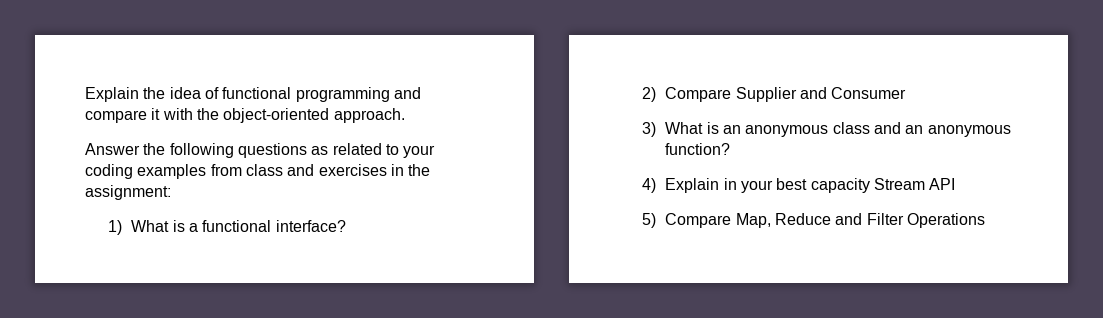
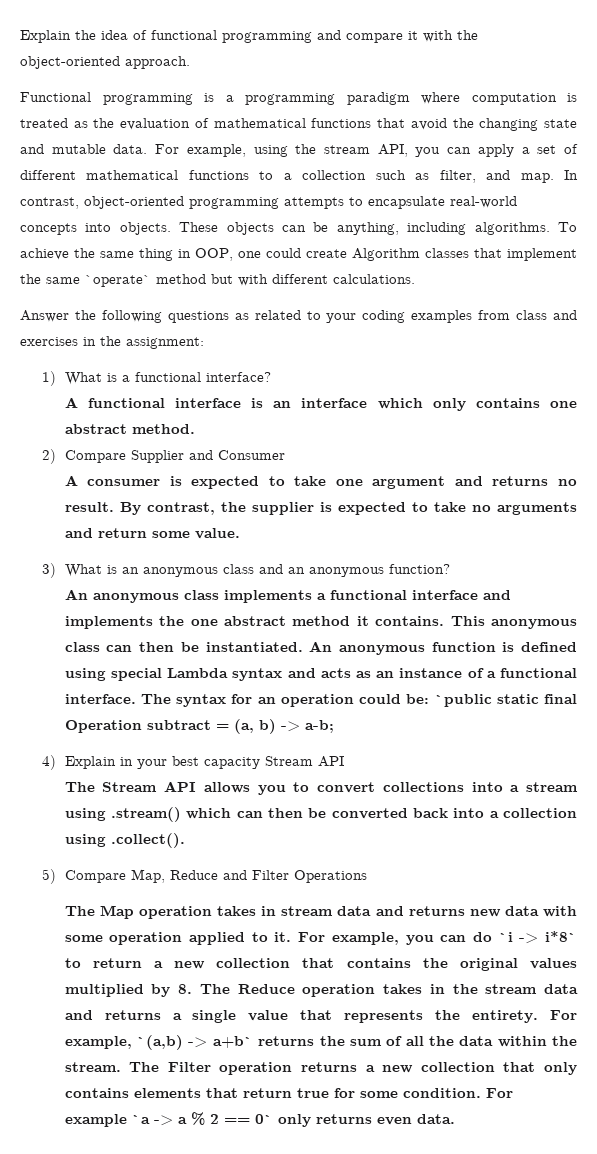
+ Functional programming is a programming paradigm where computation is treated as the evaluation of mathematical functions that avoid the changing state and mutable data. For example, using the stream API, you can apply a set of different mathematical functions to a collection such as filter, and map. In contrast, object-oriented programming attempts to encapsulate real-world concepts into objects. These objects can be anything, including algorithms. To achieve the same thing in OOP, one could create Algorithm classes that implement the same `operate` method but with different calculations.
+ A functional interface is an interface which only contains one abstract method.
+ A consumer is expected to take one argument and returns no result. By contrast, the supplier is expected to take no arguments and return some value.
+ An anonymous class implements a functional interface and implements the one abstract method it contains. This anonymous class can then be instantiated. An anonymous function is defined using special Lambda syntax and acts as an instance of a functional interface. The syntax for an operation could be: `public static final Operation subtract = (a, b) -> a-b;
+ The Stream API allows you to convert collections into a stream using .stream() which can then be converted back into a collection using .collect().
+ The Map operation takes in stream data and returns new data with some operation applied to it. For example, you can do `i -> i*8` to return a new collection that contains the original values multiplied by 8. The Reduce operation takes in the stream data and returns a single value that represents the entirety. For example, `(a,b) -> a+b` returns the sum of all the data within the stream. The Filter operation returns a new collection that only contains elements that return true for some condition. For example `a -> a % 2 == 0` only returns even data.

